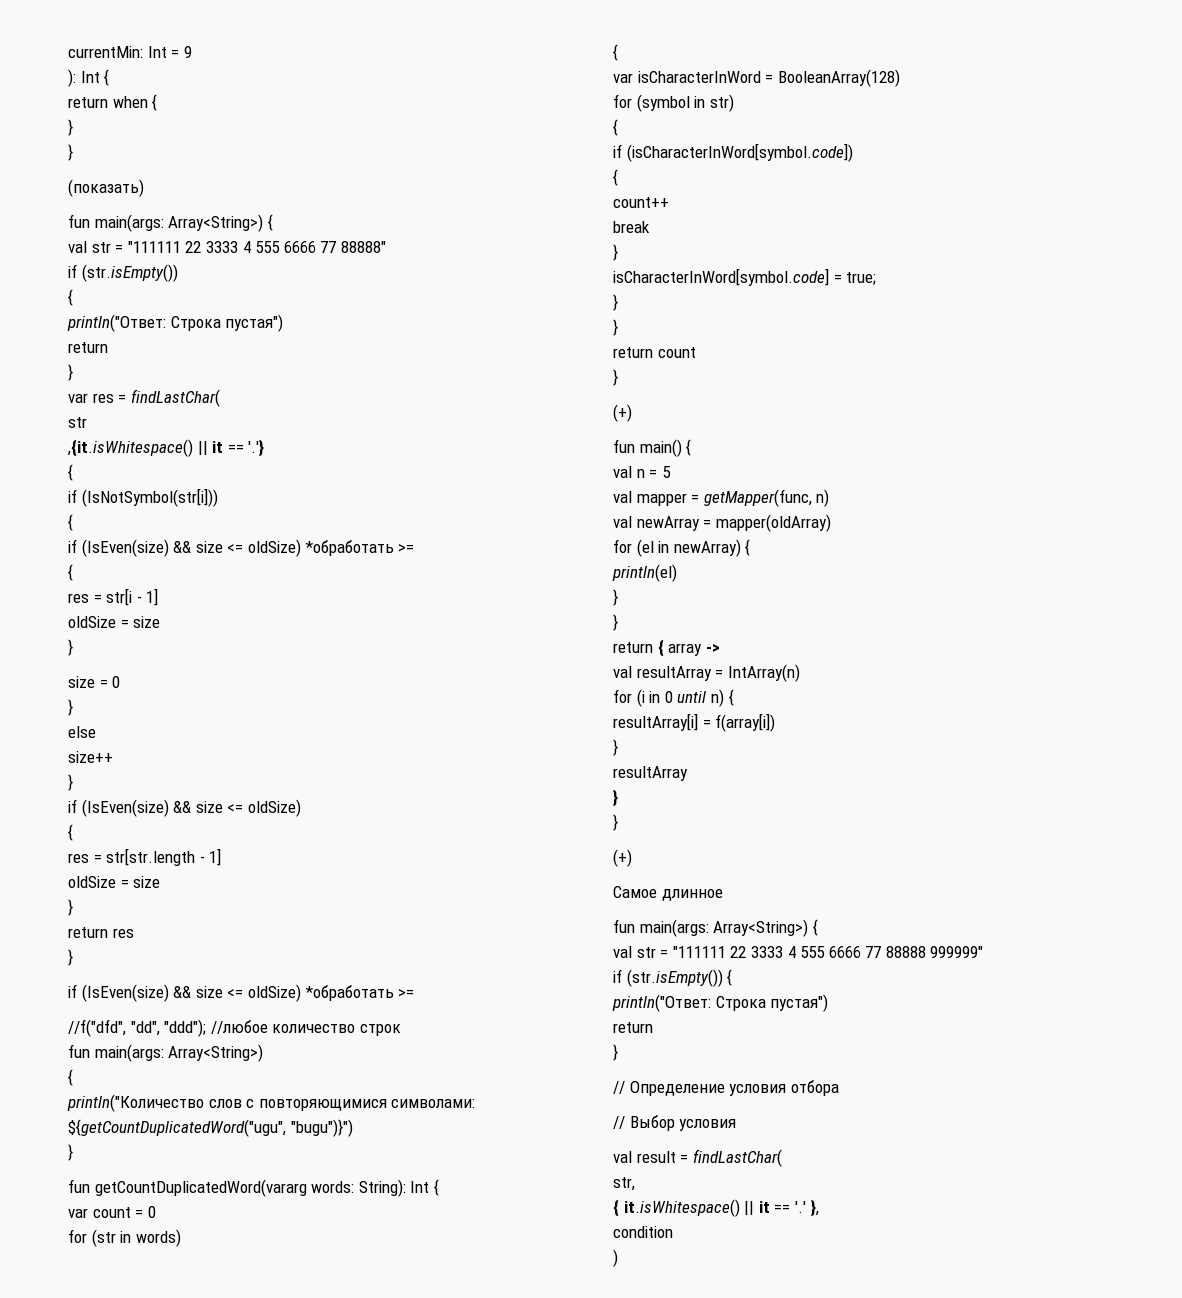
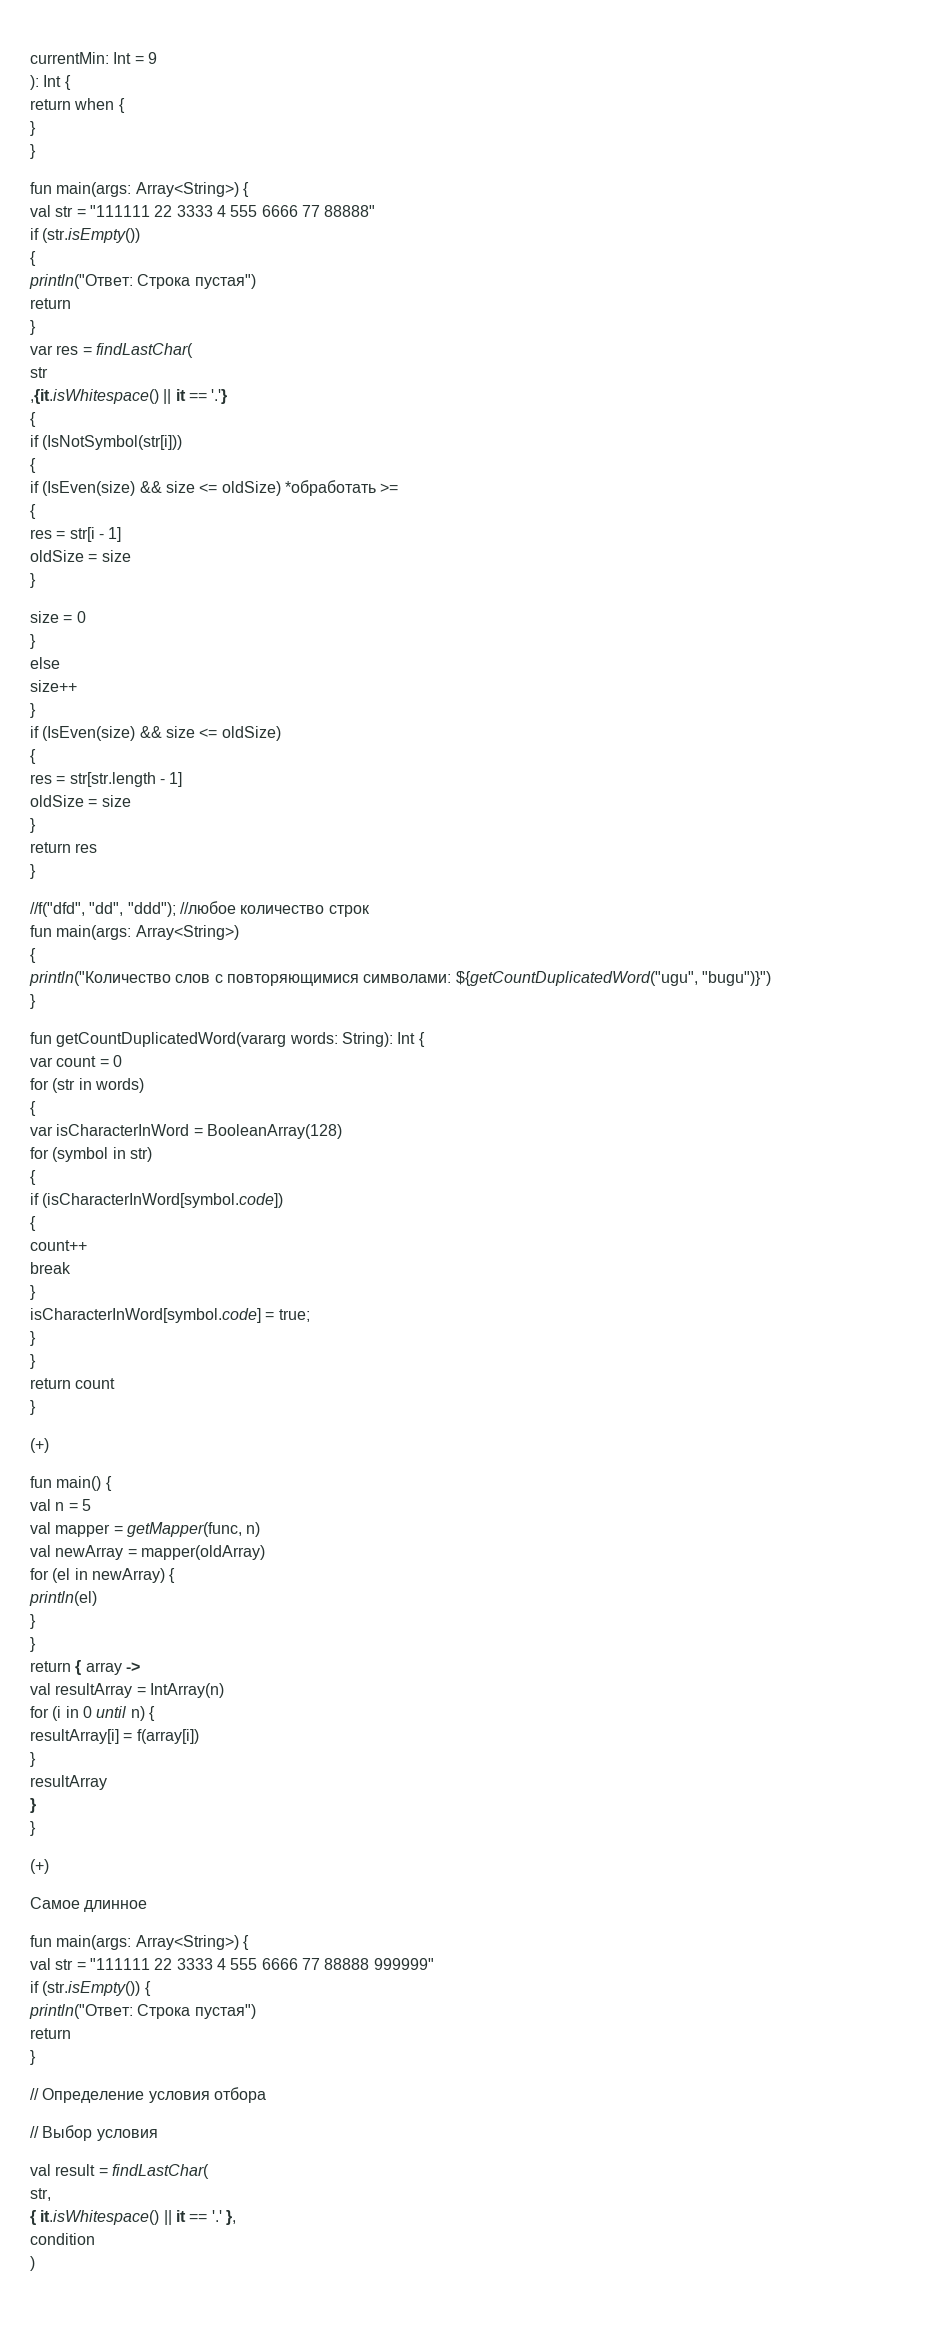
- (показать)
  return res
  }
- if (IsEven(size) && size <= oldSize) *обработать >=

